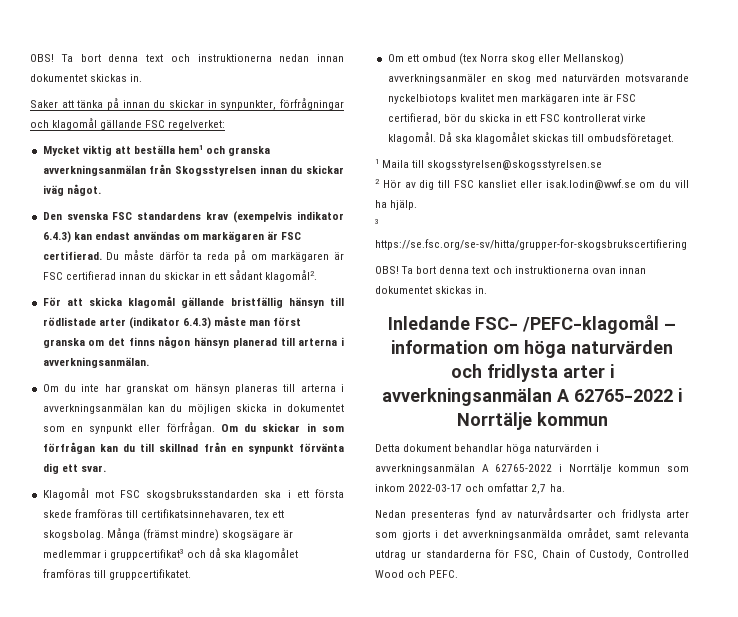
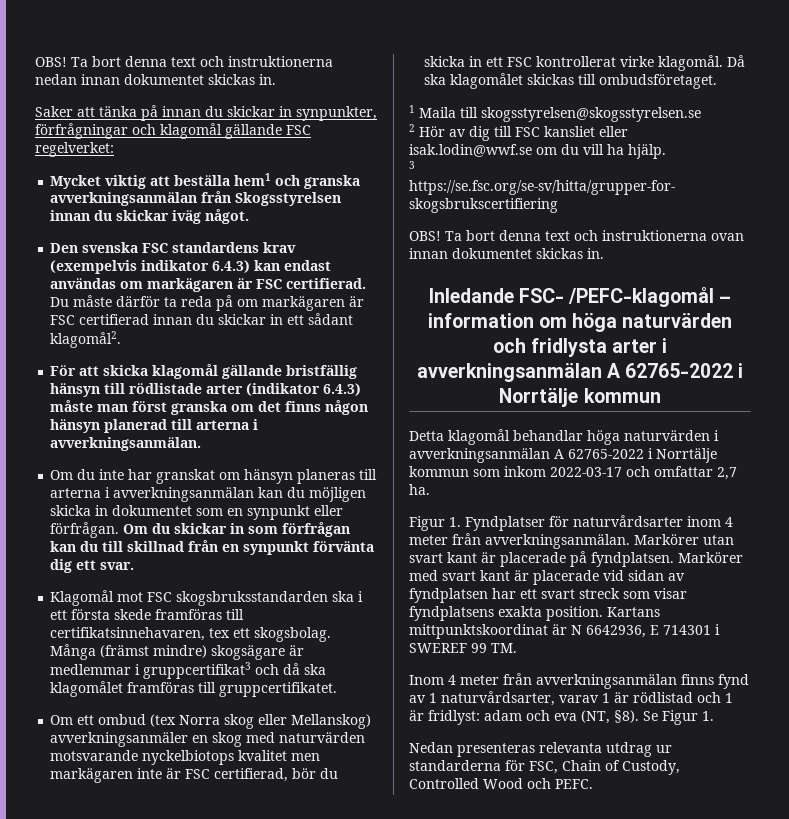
- Detta dokument behandlar höga naturvärden i avverkningsanmälan A 62765-2022 i Norrtälje kommun som inkom 2022-03-17 och omfattar 2,7 ha.
+ Detta klagomål behandlar höga naturvärden i avverkningsanmälan A 62765-2022 i Norrtälje kommun som inkom 2022-03-17 och omfattar 2,7 ha.
- Nedan presenteras fynd av naturvårdsarter och fridlysta arter som gjorts i det avverkningsanmälda området, samt relevanta utdrag ur standarderna för FSC, Chain of Custody, Controlled Wood och PEFC.
+ Figur 1. Fyndplatser för naturvårdsarter inom 4 meter från avverkningsanmälan. Markörer utan svart kant är placerade på fyndplatsen. Markörer med svart kant är placerade vid sidan av fyndplatsen har ett svart streck som visar fyndplatsens exakta position. Kartans mittpunktskoordinat är N 6642936, E 714301 i SWEREF 99 TM.
+ Inom 4 meter från avverkningsanmälan finns fynd av 1 naturvårdsarter, varav 1 är rödlistad och 1 är fridlyst: adam och eva (NT, §8). Se Figur 1.
+ Nedan presenteras relevanta utdrag ur standarderna för FSC, Chain of Custody, Controlled Wood och PEFC.

